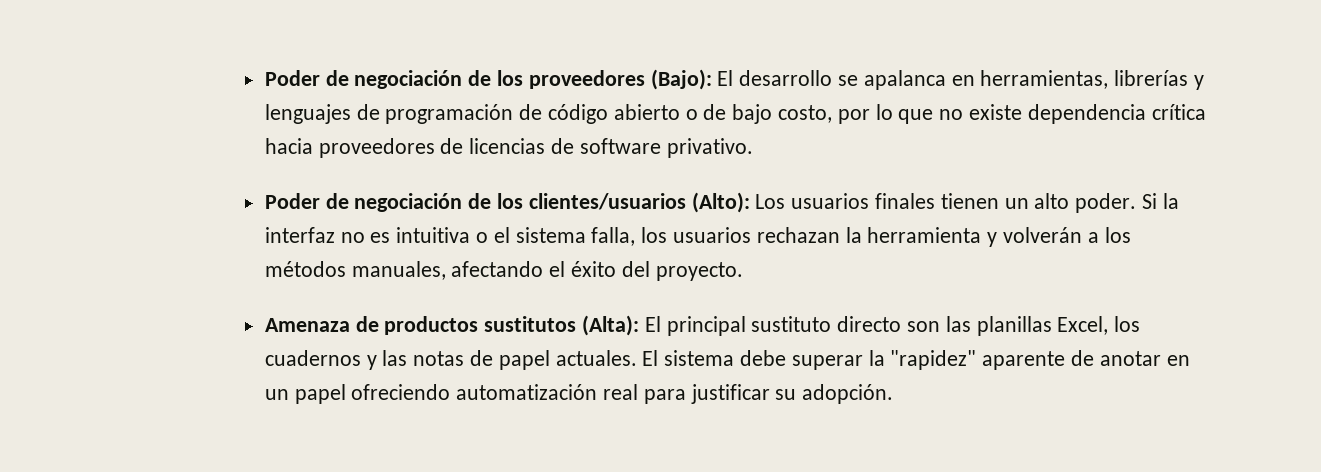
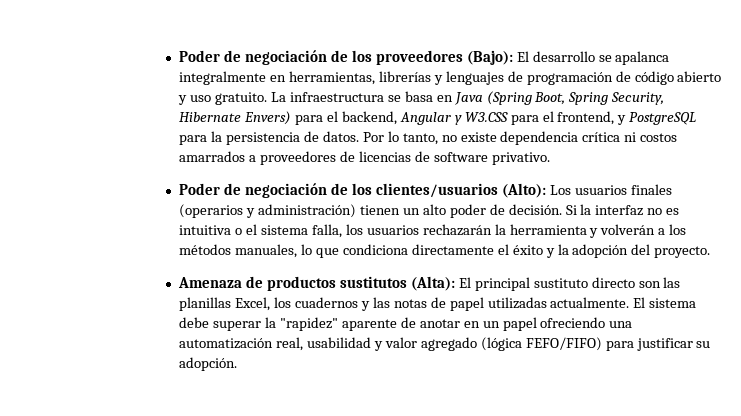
- Poder de negociación de los proveedores (Bajo): El desarrollo se apalanca en herramientas, librerías y lenguajes de programación de código abierto o de bajo costo, por lo que no existe dependencia crítica hacia proveedores de licencias de software privativo.
+ Poder de negociación de los proveedores (Bajo): El desarrollo se apalanca integralmente en herramientas, librerías y lenguajes de programación de código abierto y uso gratuito. La infraestructura se basa en Java (Spring Boot, Spring Security, Hibernate Envers) para el backend, Angular y W3.CSS para el frontend, y PostgreSQL para la persistencia de datos. Por lo tanto, no existe dependencia crítica ni costos amarrados a proveedores de licencias de software privativo.
- Poder de negociación de los clientes/usuarios (Alto): Los usuarios finales tienen un alto poder.
+ Poder de negociación de los clientes/usuarios (Alto): Los usuarios finales (operarios y administración) tienen un alto poder de decisión.
- Si la interfaz no es intuitiva o el sistema falla, los usuarios rechazan la herramienta y volverán a los métodos manuales, afectando el éxito del proyecto.
+ Si la interfaz no es intuitiva o el sistema falla, los usuarios rechazarán la herramienta y volverán a los métodos manuales, lo que condiciona directamente el éxito y la adopción del proyecto.
- Amenaza de productos sustitutos (Alta): El principal sustituto directo son las planillas Excel, los cuadernos y las notas de papel actuales.
+ Amenaza de productos sustitutos (Alta): El principal sustituto directo son las planillas Excel, los cuadernos y las notas de papel utilizadas actualmente.
- El sistema debe superar la "rapidez" aparente de anotar en un papel ofreciendo automatización real para justificar su adopción.
+ El sistema debe superar la "rapidez" aparente de anotar en un papel ofreciendo una automatización real, usabilidad y valor agregado (lógica FEFO/FIFO) para justificar su adopción.

